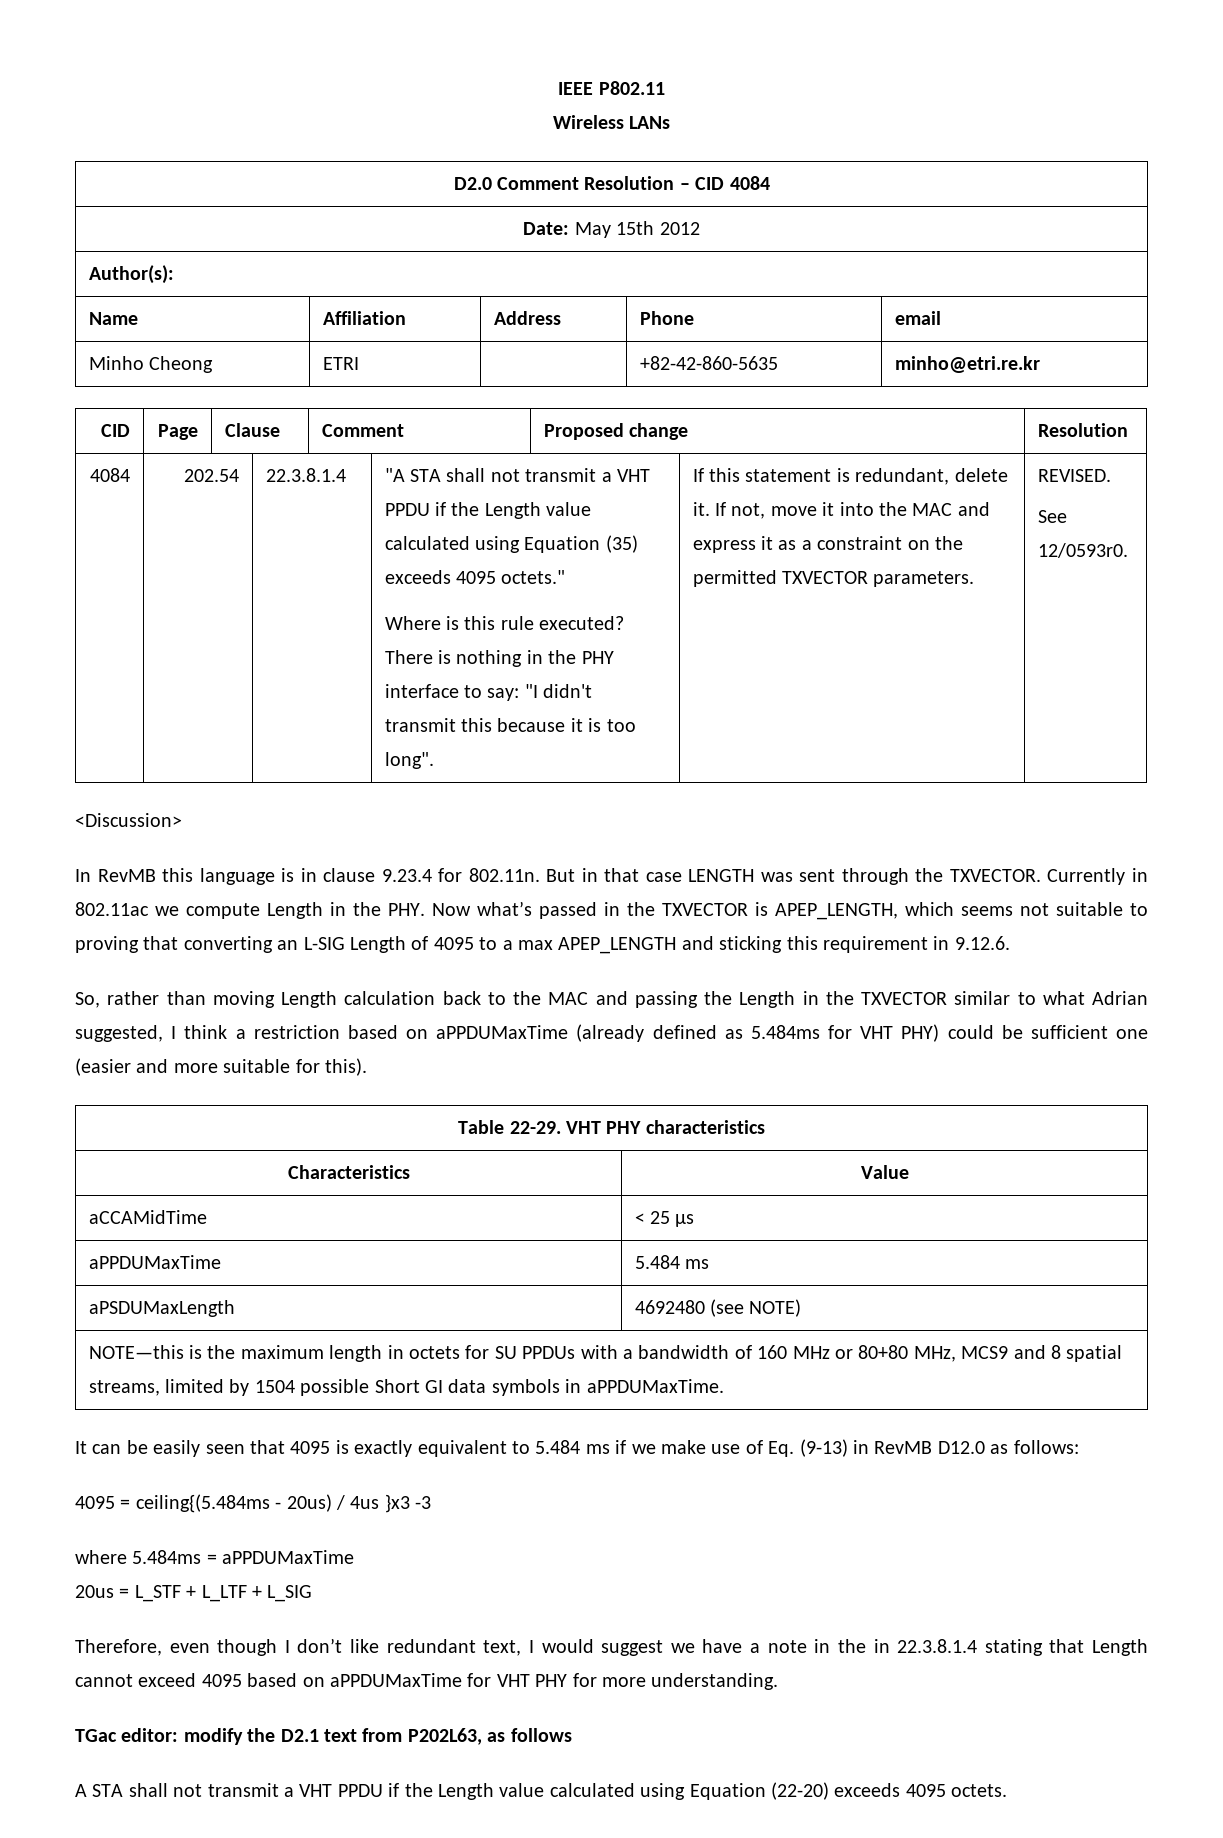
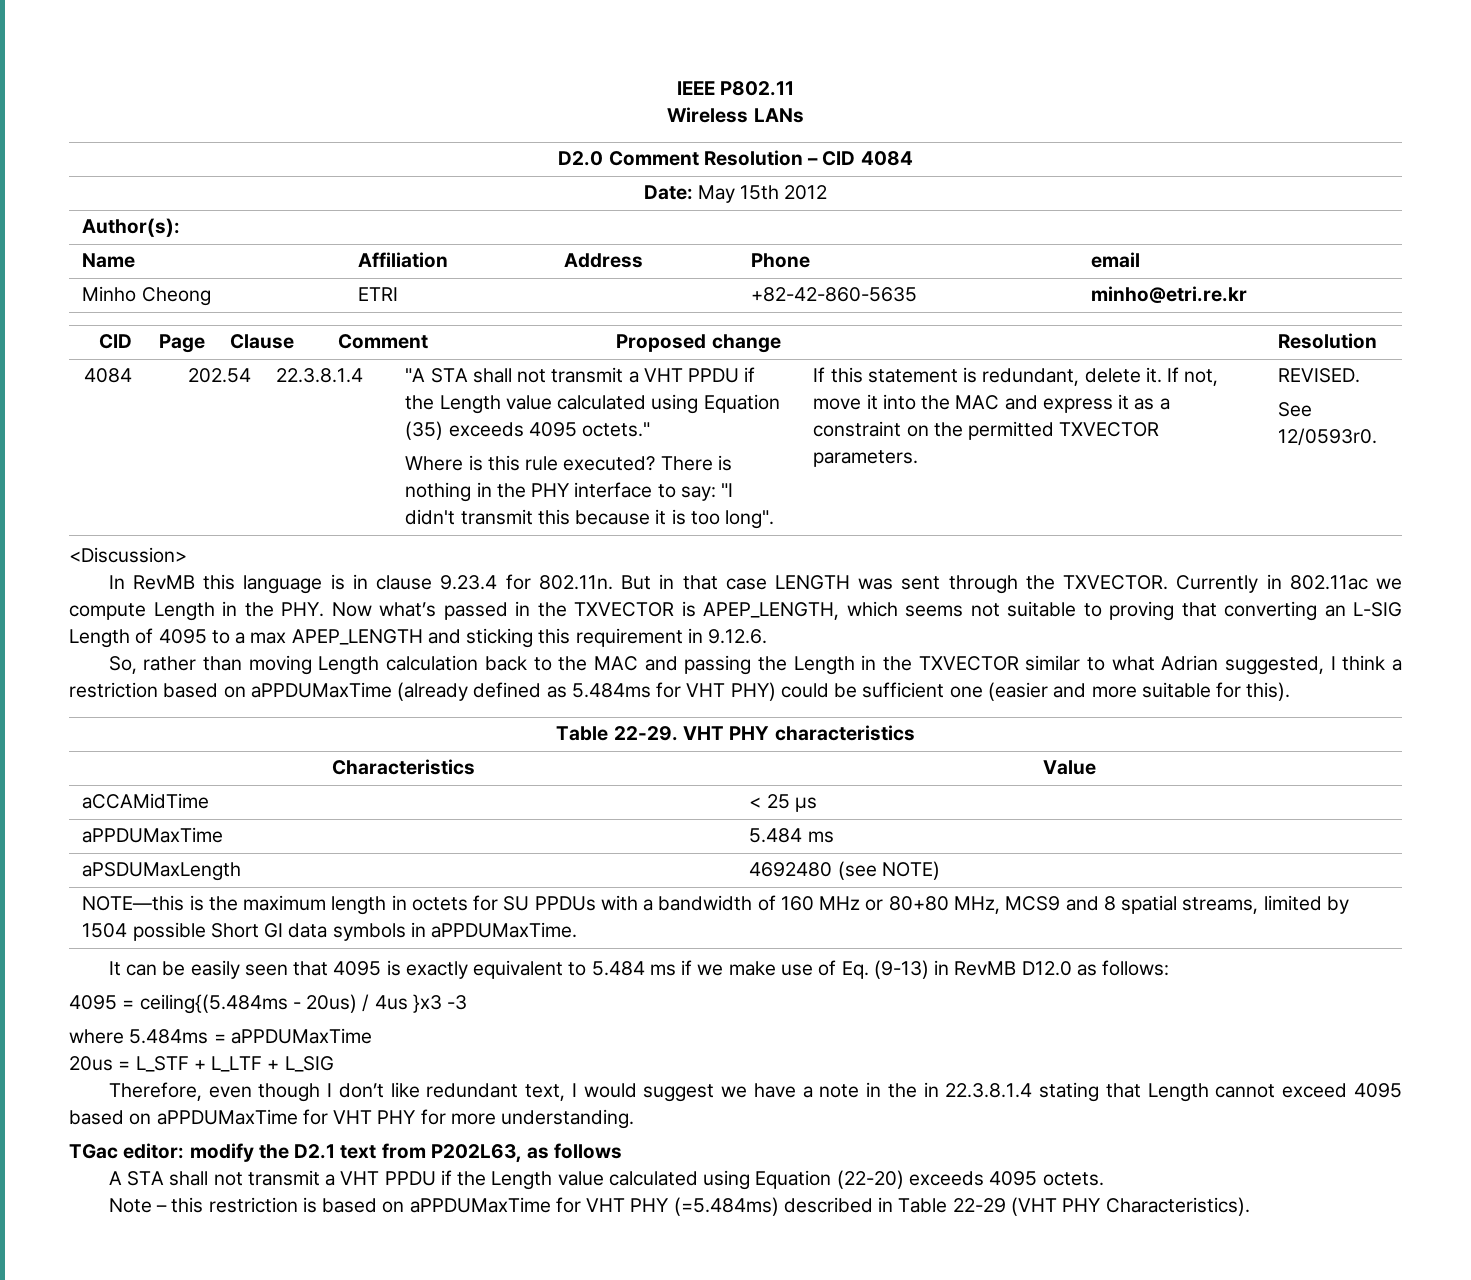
+ Note – this restriction is based on aPPDUMaxTime for VHT PHY (=5.484ms) described in Table 22-29 (VHT PHY Characteristics).

